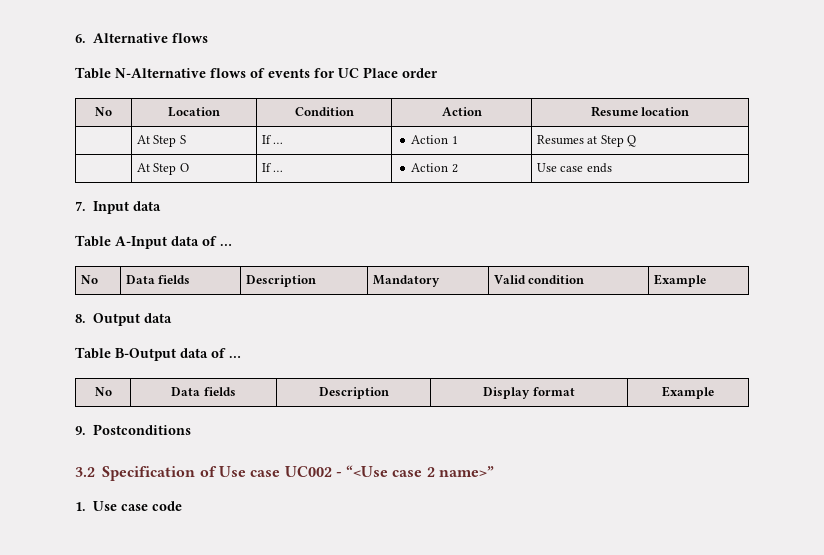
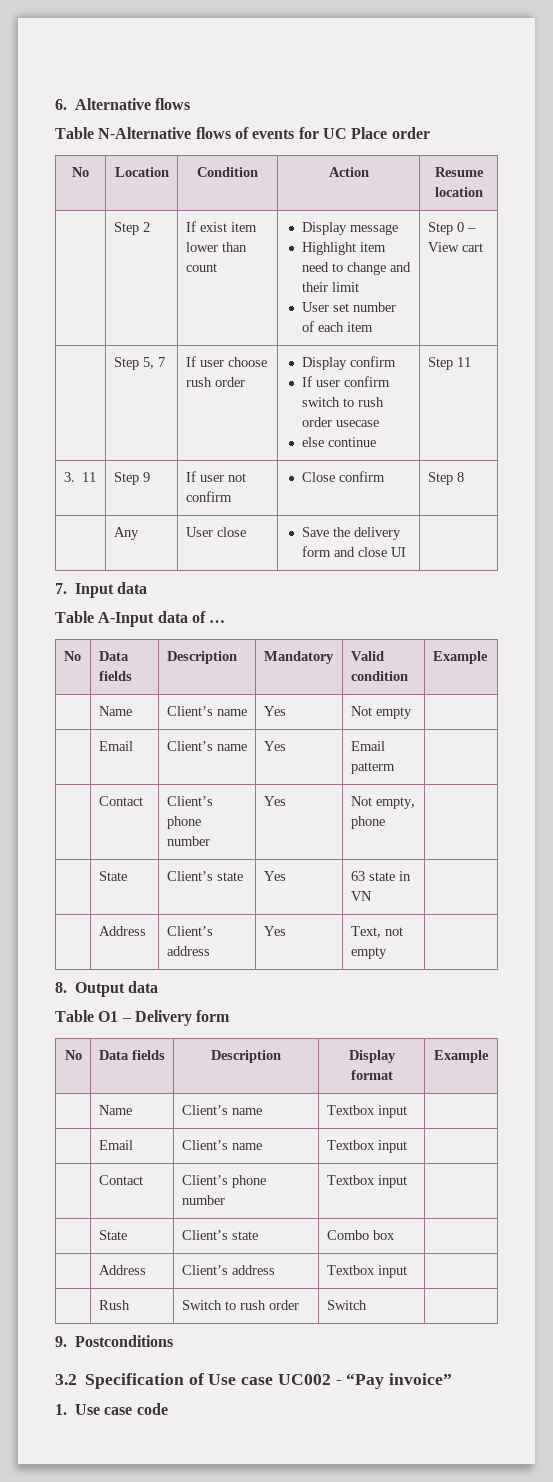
- | At Step S | If … | Action 1 | Resumes at Step Q
- | At Step O | If … | Action 2 | Use case ends
+ | Step 2 | If exist item lower than count | Display message
+ Highlight item need to change and their limit
+ User set number of each item | Step 0 – View cart
+ | Step 5, 7 | If user choose rush order | Display confirm
+ If user confirm switch to rush order usecase
+ else continue | Step 11
+ 3. 11 | Step 9 | If user not confirm | Close confirm | Step 8
+ | Any | User close | Save the delivery form and close UI |
+ | Name | Client’s name | Yes | Not empty |
+ | Email | Client’s name | Yes | Email patterm |
+ | Contact | Client’s phone number | Yes | Not empty, phone |
+ | State | Client’s state | Yes | 63 state in VN |
+ | Address | Client’s address | Yes | Text, not empty |
- Table B-Output data of …
+ Table O1 – Delivery form
+ | Name | Client’s name | Textbox input |
+ | Email | Client’s name | Textbox input |
+ | Contact | Client’s phone number | Textbox input |
+ | State | Client’s state | Combo box |
+ | Address | Client’s address | Textbox input |
+ | Rush | Switch to rush order | Switch |
- 3.2 Specification of Use case UC002 - “<Use case 2 name>”
+ 3.2 Specification of Use case UC002 - “Pay invoice”

